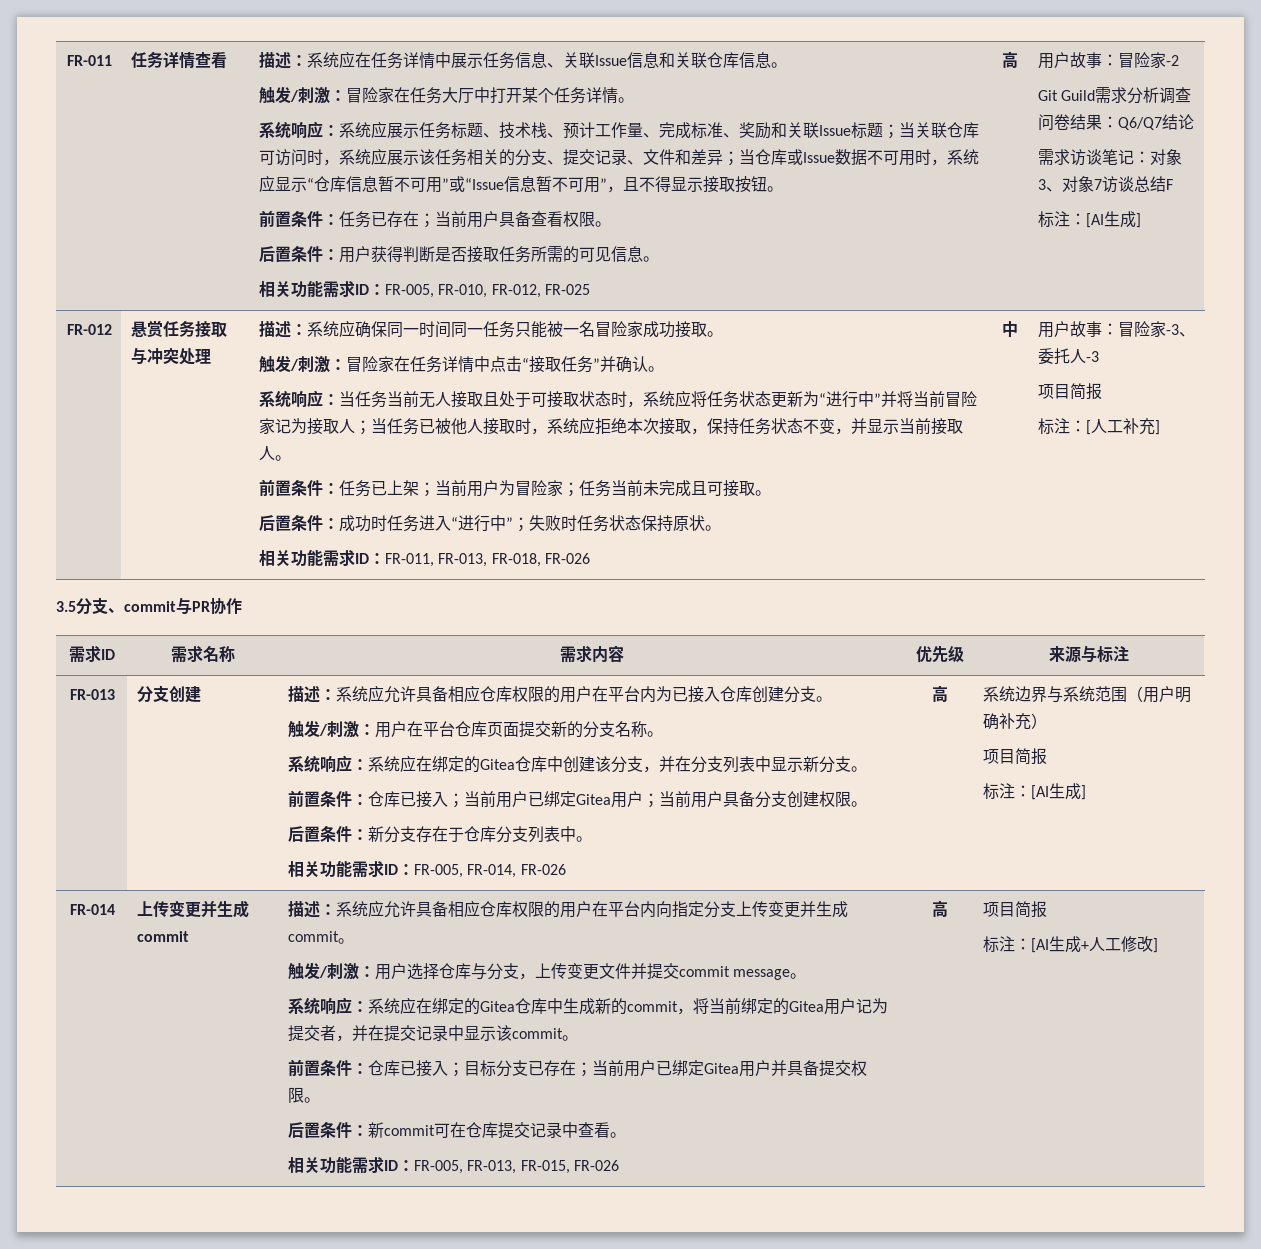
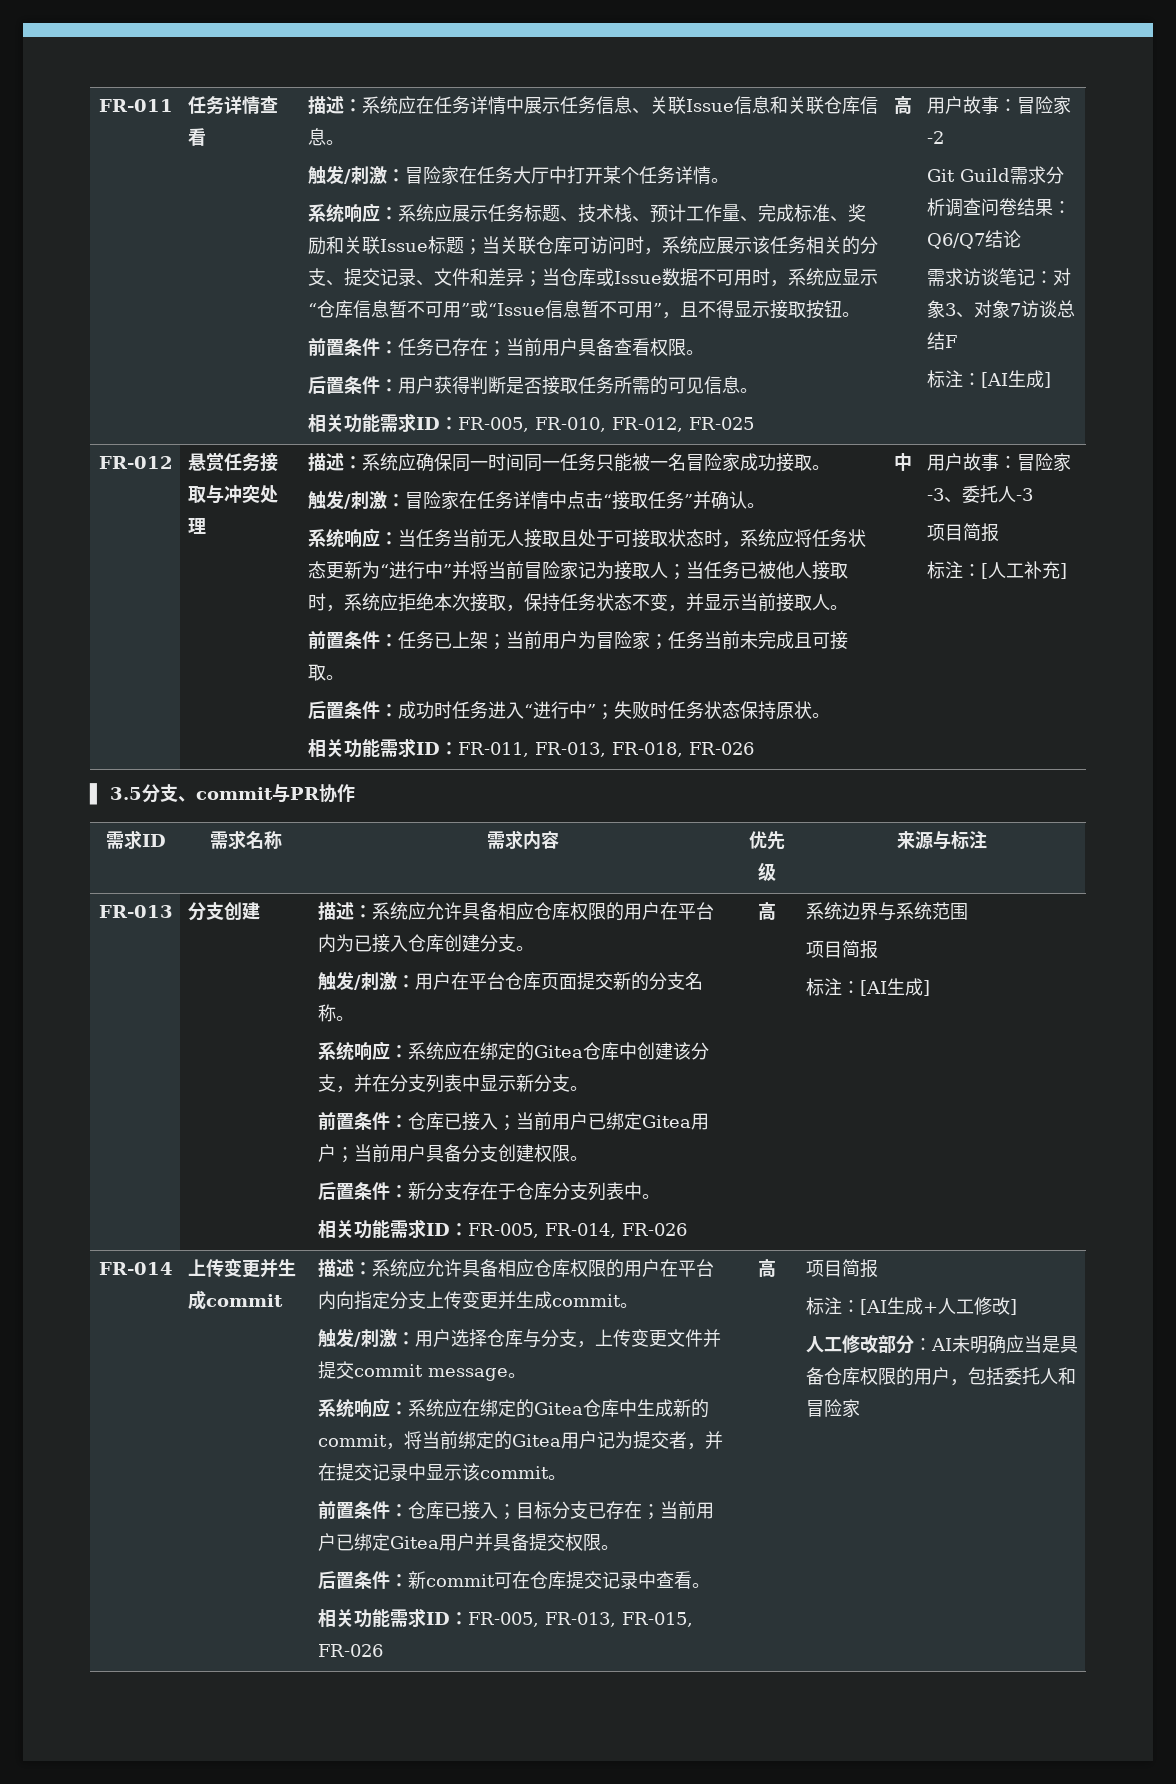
- 3.5分支、commit与PR协作
+ ▌ 3.5分支、commit与PR协作
- 系统边界与系统范围（用户明确补充）
+ 系统边界与系统范围
+ 人工修改部分：AI未明确应当是具备仓库权限的用户，包括委托人和冒险家

